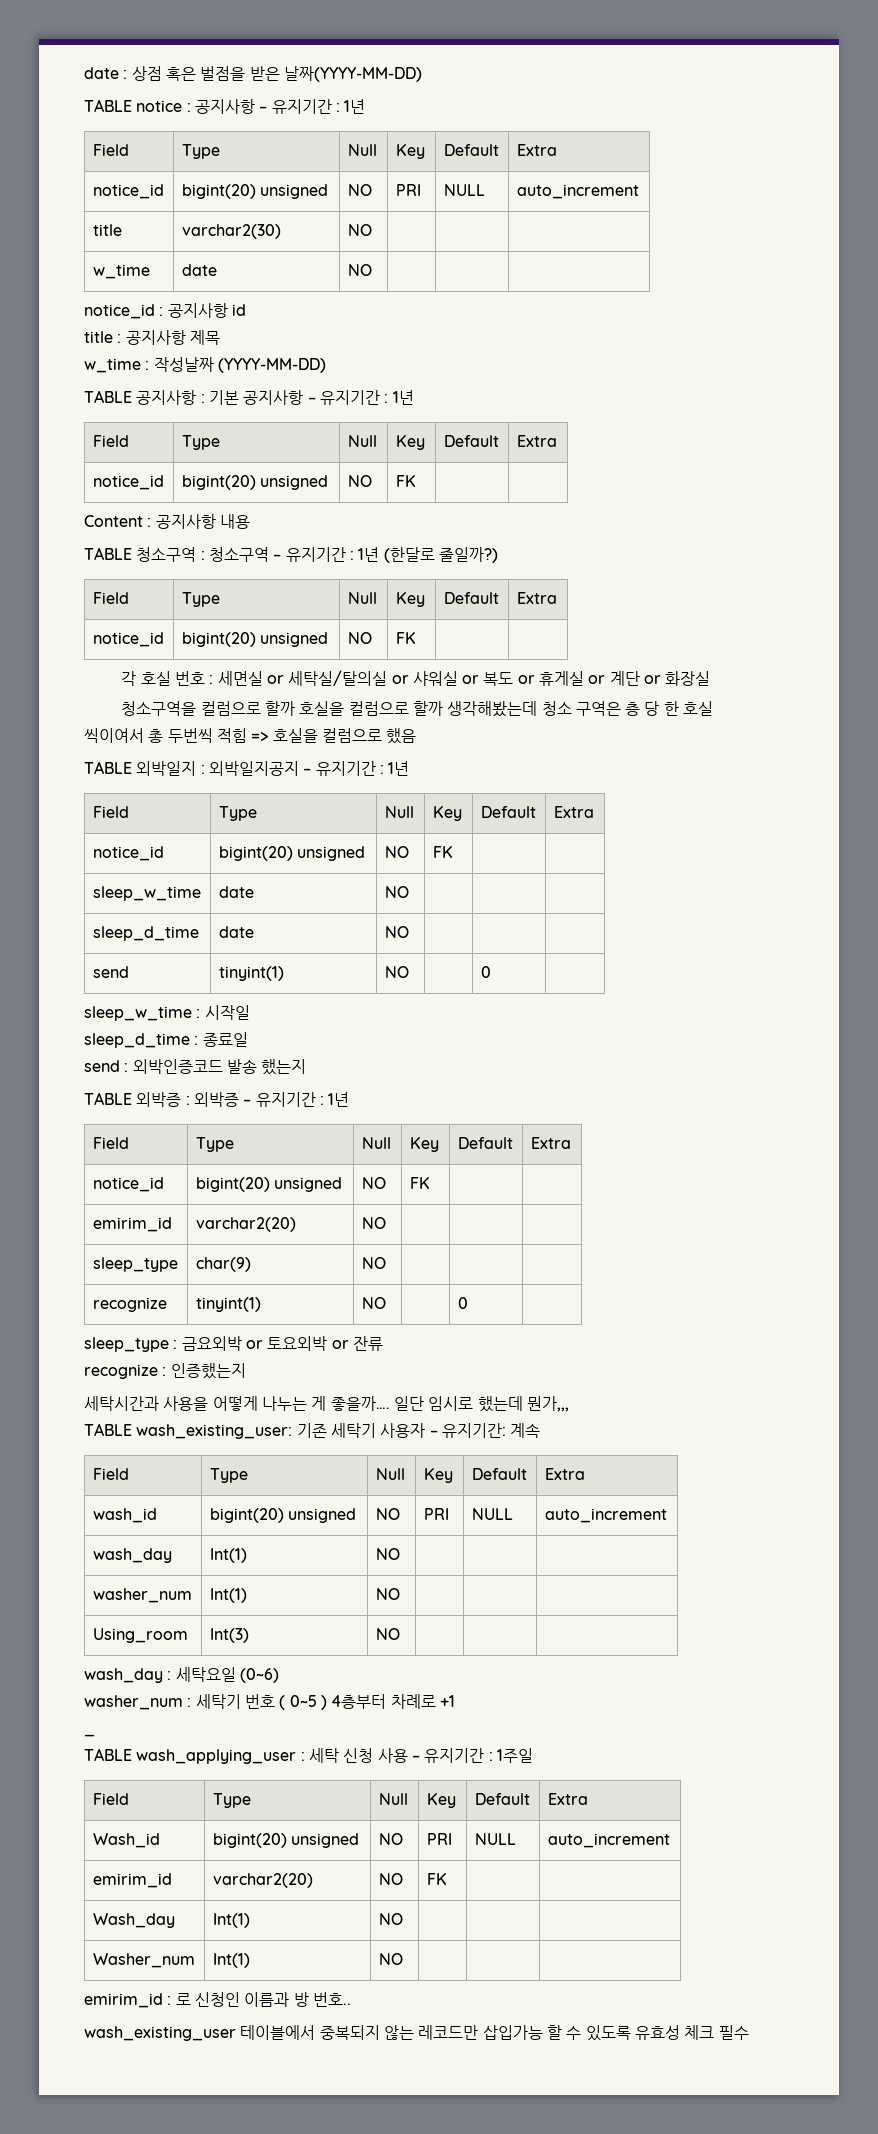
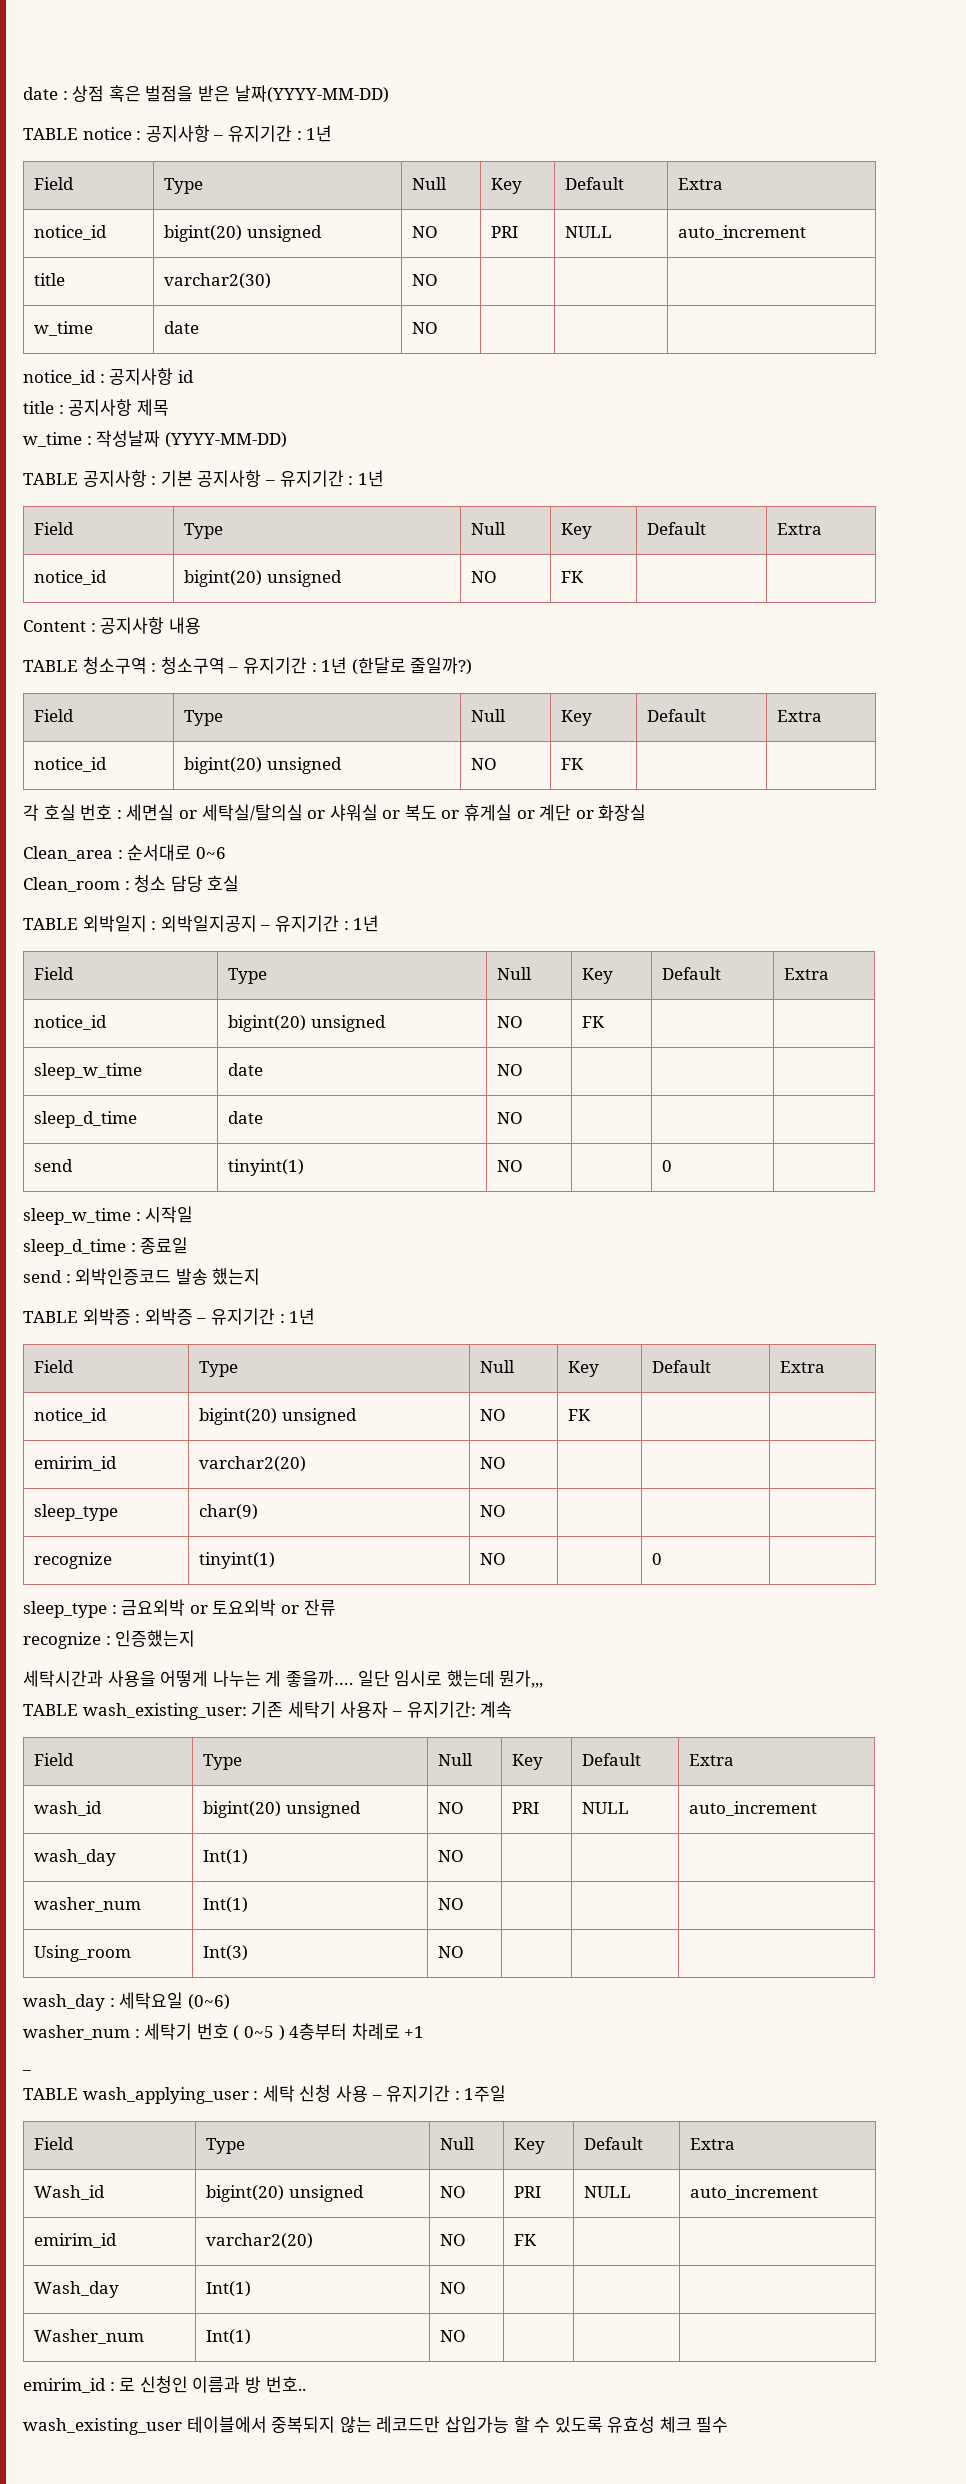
- 청소구역을 컬럼으로 할까 호실을 컬럼으로 할까 생각해봤는데 청소 구역은 층 당 한 호실 씩이여서 총 두번씩 적힘 => 호실을 컬럼으로 했음
+ Clean_area : 순서대로 0~6
+ Clean_room : 청소 담당 호실

